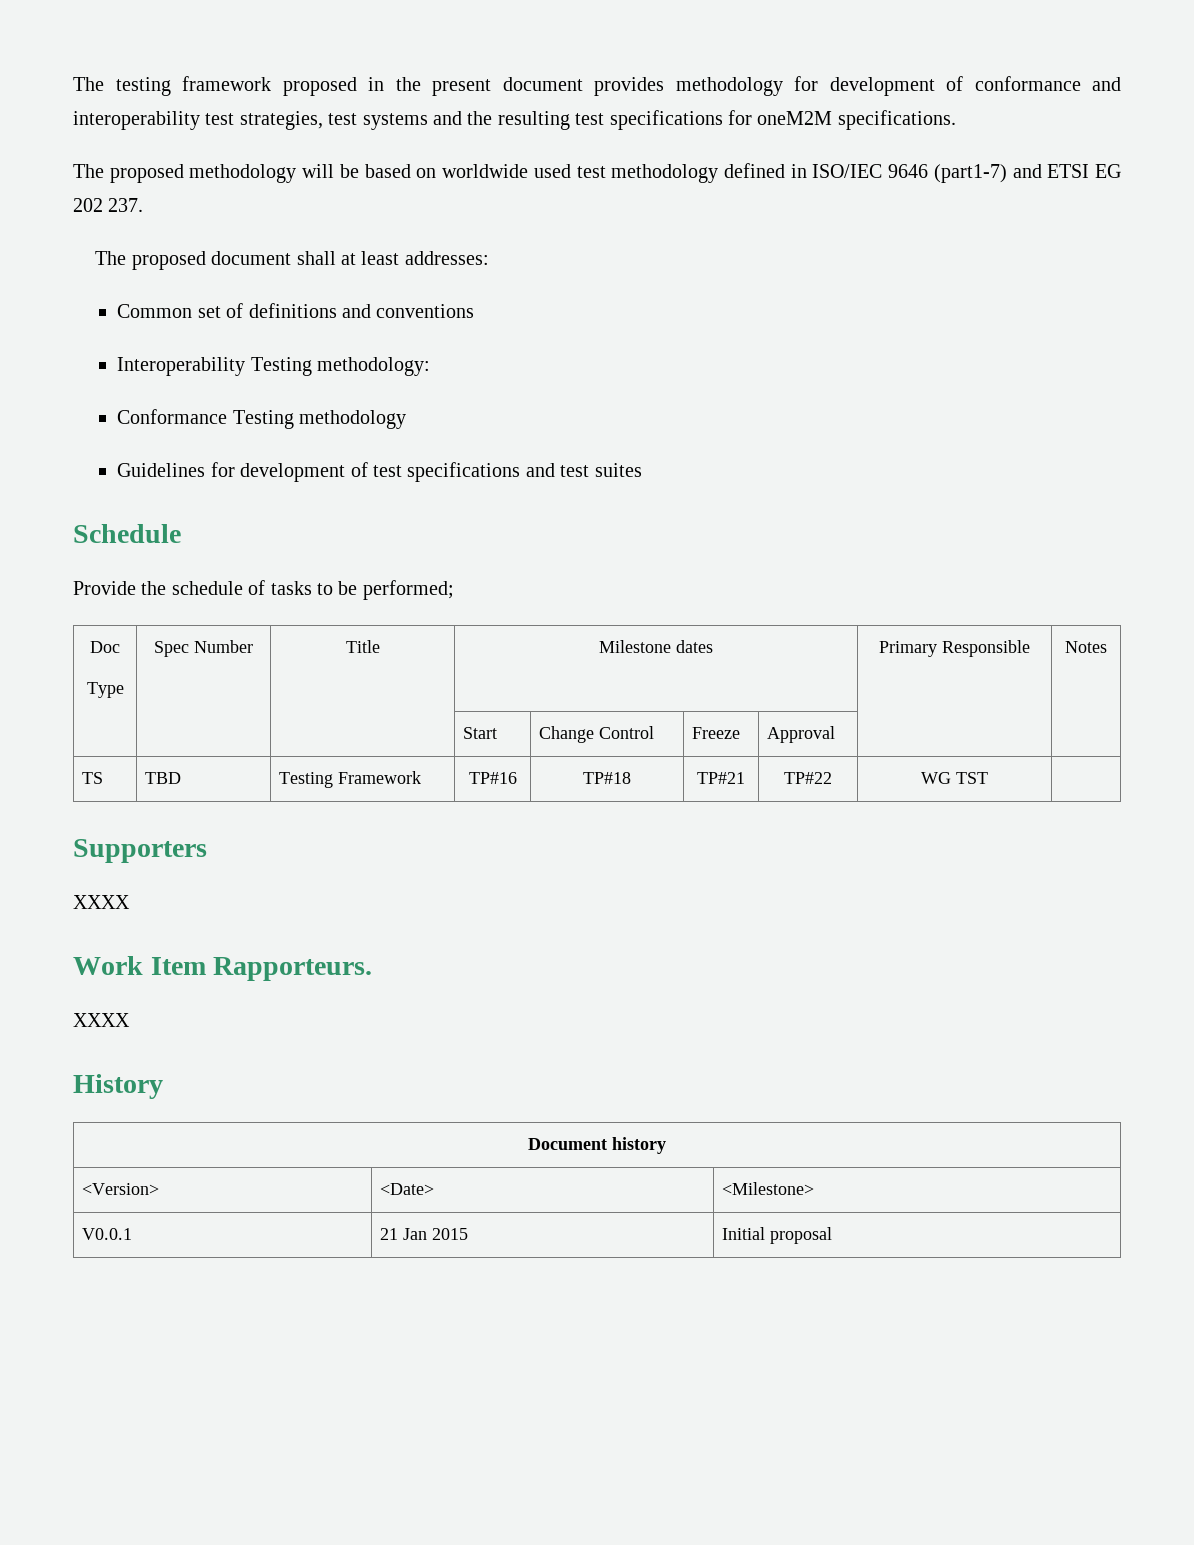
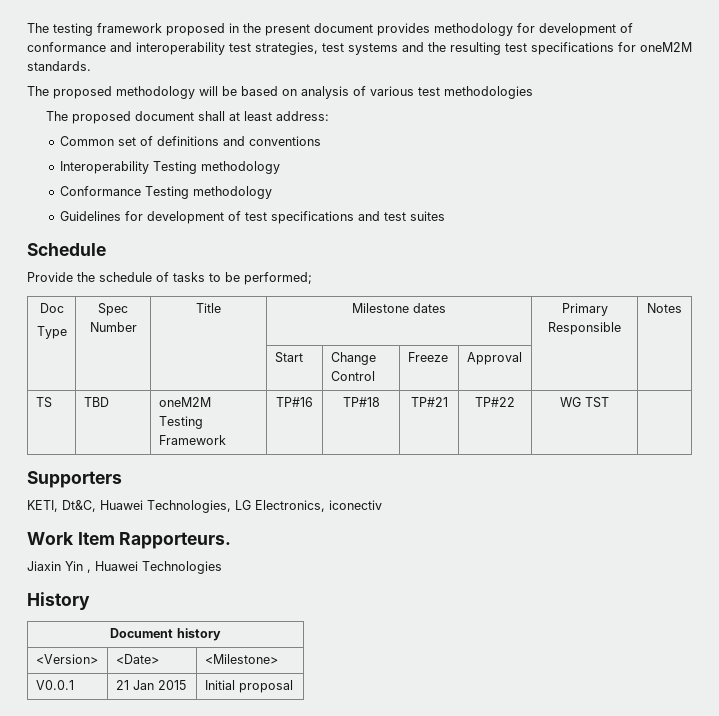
- The testing framework proposed in the present document provides methodology for development of conformance and interoperability test strategies, test systems and the resulting test specifications for oneM2M specifications.
+ The testing framework proposed in the present document provides methodology for development of conformance and interoperability test strategies, test systems and the resulting test specifications for oneM2M standards.
- The proposed methodology will be based on worldwide used test methodology defined in ISO/IEC 9646 (part1-7) and ETSI EG 202 237.
+ The proposed methodology will be based on analysis of various test methodologies
- The proposed document shall at least addresses:
+ The proposed document shall at least address:
- Interoperability Testing methodology:
+ Interoperability Testing methodology
- TS | TBD | Testing Framework | TP#16 | TP#18 | TP#21 | TP#22 | WG TST |
+ TS | TBD | oneM2M Testing Framework | TP#16 | TP#18 | TP#21 | TP#22 | WG TST |
  Supporters
- XXXX
+ KETI, Dt&C, Huawei Technologies, LG Electronics, iconectiv
  Work Item Rapporteurs.
- XXXX
+ Jiaxin Yin , Huawei Technologies

